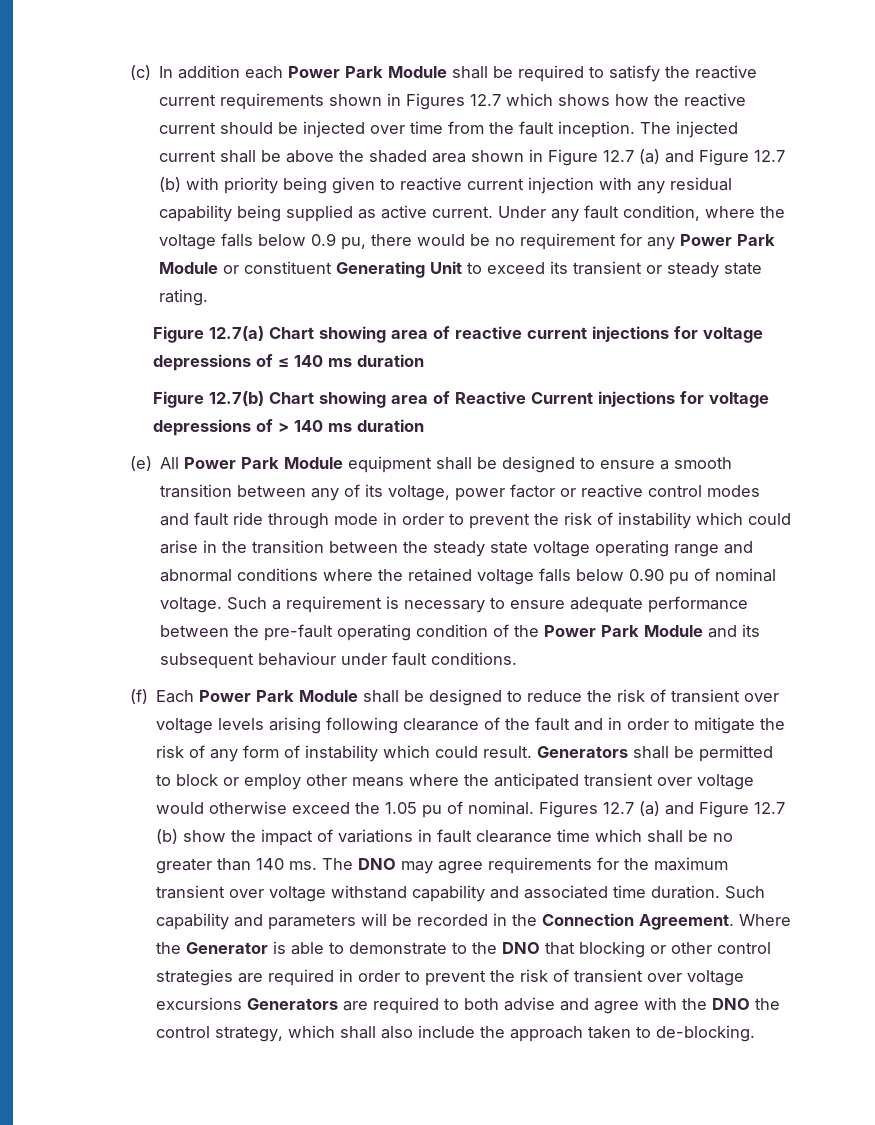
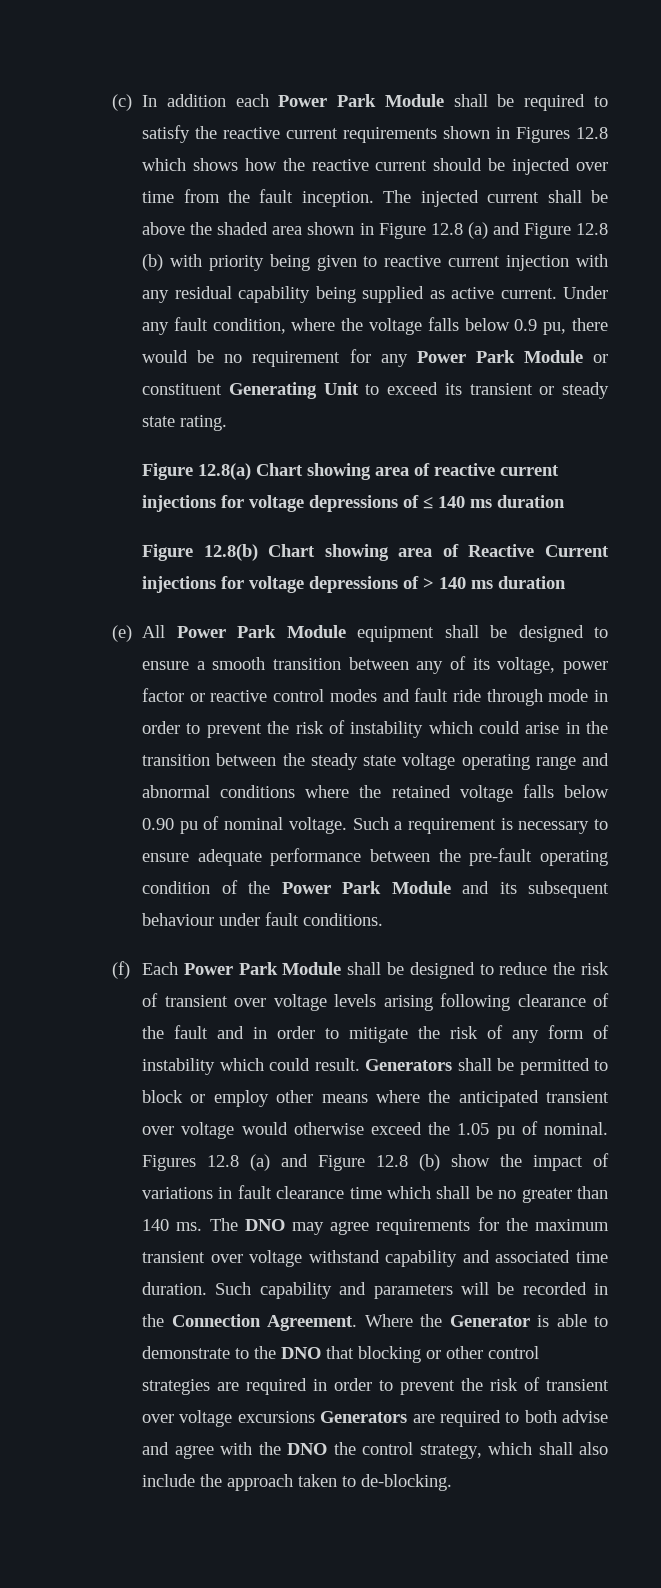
- (c) In addition each Power Park Module shall be required to satisfy the reactive current requirements shown in Figures 12.7 which shows how the reactive current should be injected over time from the fault inception.
+ (c) In addition each Power Park Module shall be required to satisfy the reactive current requirements shown in Figures 12.8 which shows how the reactive current should be injected over time from the fault inception.
- The injected current shall be above the shaded area shown in Figure 12.7 (a) and Figure 12.7 (b) with priority being given to reactive current injection with any residual capability being supplied as active current.
+ The injected current shall be above the shaded area shown in Figure 12.8 (a) and Figure 12.8 (b) with priority being given to reactive current injection with any residual capability being supplied as active current.
- Figure 12.7(a) Chart showing area of reactive current injections for voltage depressions of ≤ 140 ms duration
+ Figure 12.8(a) Chart showing area of reactive current injections for voltage depressions of ≤ 140 ms duration
- Figure 12.7(b) Chart showing area of Reactive Current injections for voltage depressions of > 140 ms duration
+ Figure 12.8(b) Chart showing area of Reactive Current injections for voltage depressions of > 140 ms duration
- Figures 12.7 (a) and Figure 12.7 (b) show the impact of variations in fault clearance time which shall be no greater than 140 ms.
+ Figures 12.8 (a) and Figure 12.8 (b) show the impact of variations in fault clearance time which shall be no greater than 140 ms.

